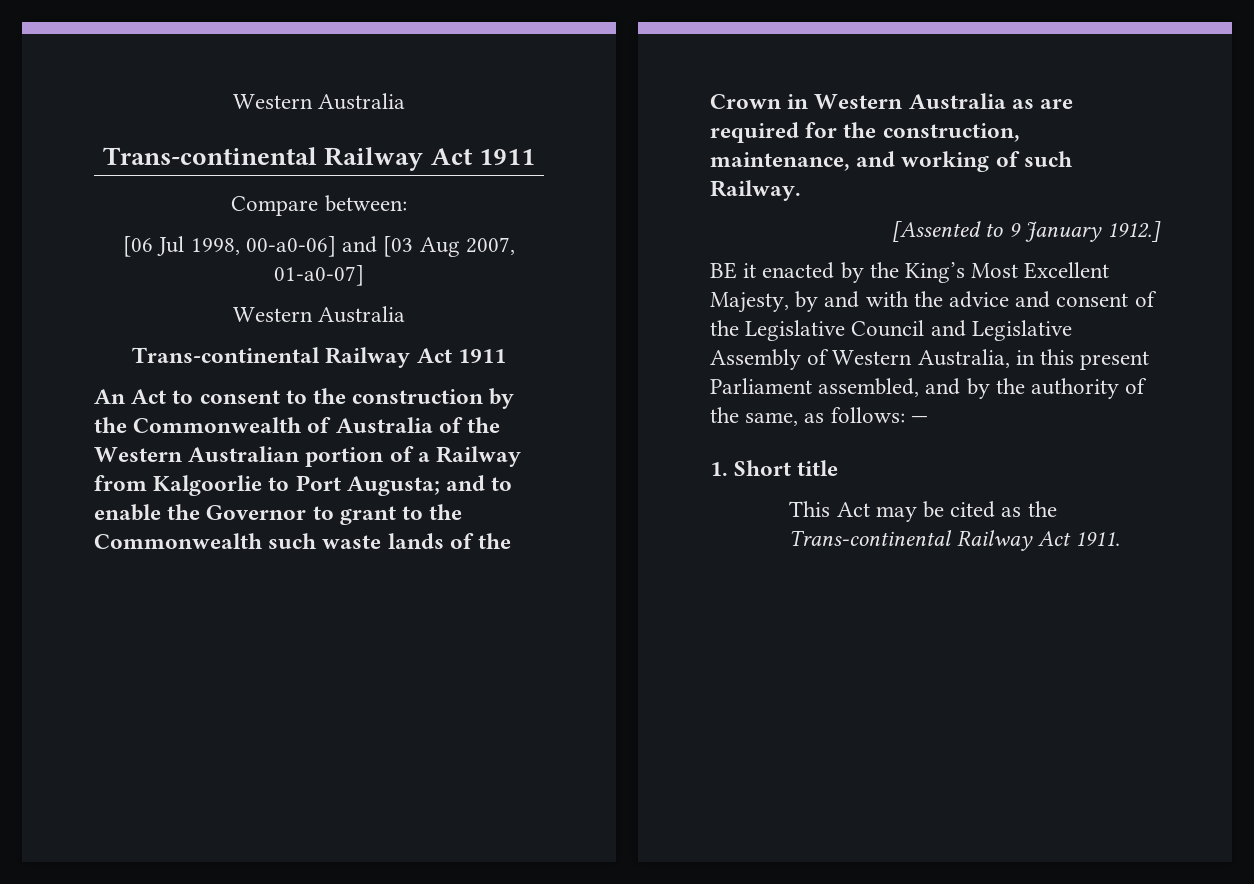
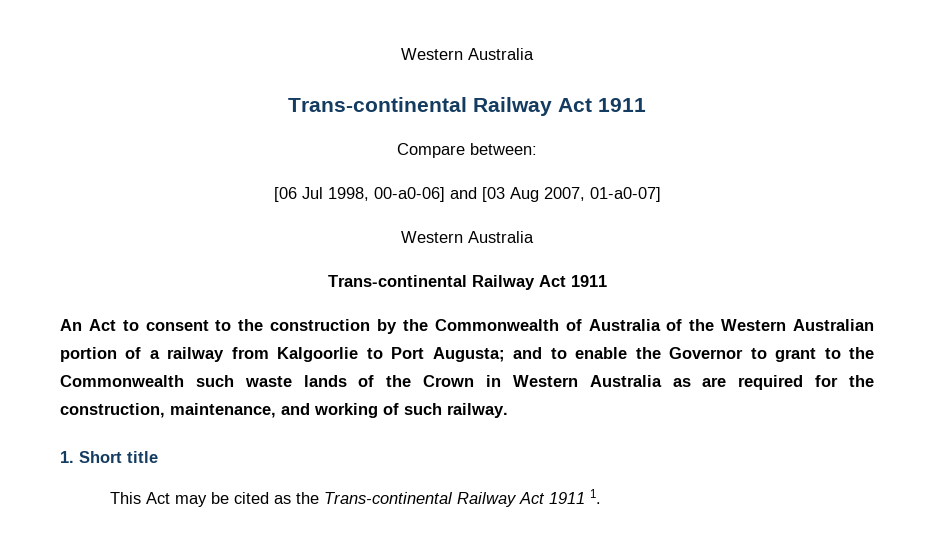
- An Act to consent to the construction by the Commonwealth of Australia of the Western Australian portion of a Railway from Kalgoorlie to Port Augusta; and to enable the Governor to grant to the Commonwealth such waste lands of the Crown in Western Australia as are required for the construction, maintenance, and working of such Railway.
- [Assented to 9 January 1912.]
- BE it enacted by the King’s Most Excellent Majesty, by and with the advice and consent of the Legislative Council and Legislative Assembly of Western Australia, in this present Parliament assembled, and by the authority of the same, as follows: —
+ An Act to consent to the construction by the Commonwealth of Australia of the Western Australian portion of a railway from Kalgoorlie to Port Augusta; and to enable the Governor to grant to the Commonwealth such waste lands of the Crown in Western Australia as are required for the construction, maintenance, and working of such railway.
- This Act may be cited as the Trans-continental Railway Act 1911.
+ This Act may be cited as the Trans-continental Railway Act 1911 1.

